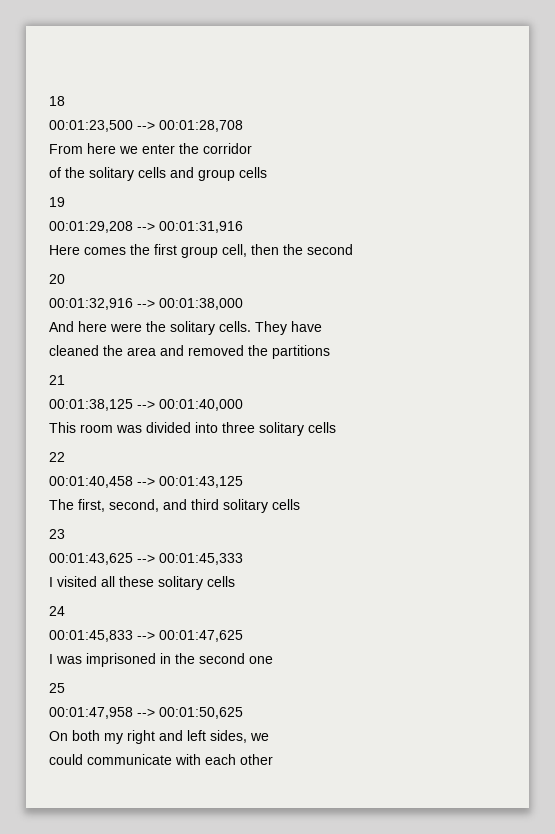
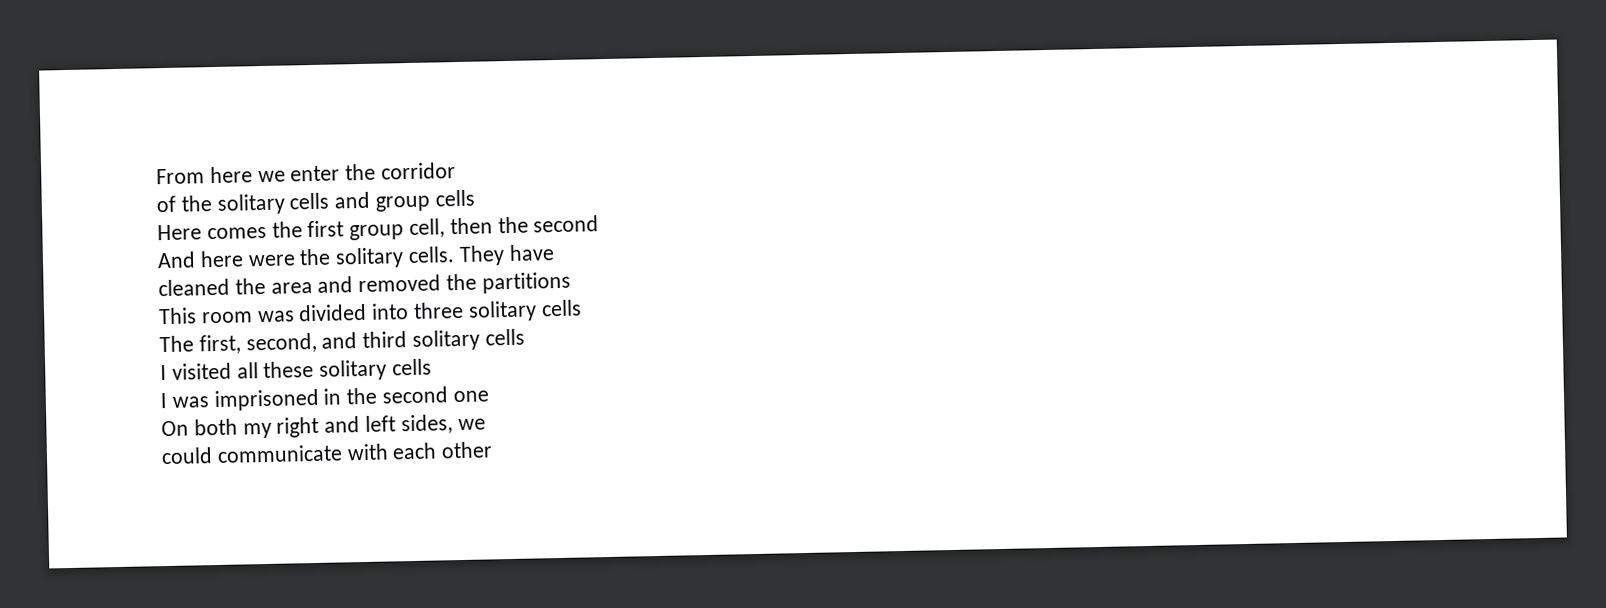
- 18
- 00:01:23,500 --> 00:01:28,708
- 19
- 00:01:29,208 --> 00:01:31,916
- 20
- 00:01:32,916 --> 00:01:38,000
- 21
- 00:01:38,125 --> 00:01:40,000
- 22
- 00:01:40,458 --> 00:01:43,125
- 23
- 00:01:43,625 --> 00:01:45,333
- 24
- 00:01:45,833 --> 00:01:47,625
- 25
- 00:01:47,958 --> 00:01:50,625

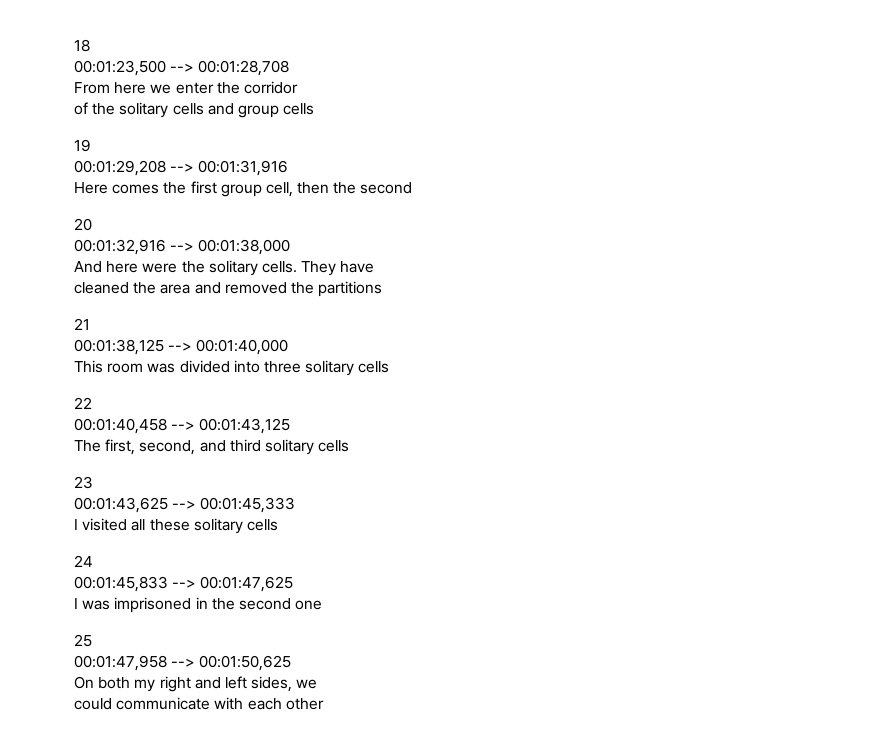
+ 18
+ 00:01:23,500 --> 00:01:28,708
+ 19
+ 00:01:29,208 --> 00:01:31,916
+ 20
+ 00:01:32,916 --> 00:01:38,000
+ 21
+ 00:01:38,125 --> 00:01:40,000
+ 22
+ 00:01:40,458 --> 00:01:43,125
+ 23
+ 00:01:43,625 --> 00:01:45,333
+ 24
+ 00:01:45,833 --> 00:01:47,625
+ 25
+ 00:01:47,958 --> 00:01:50,625

